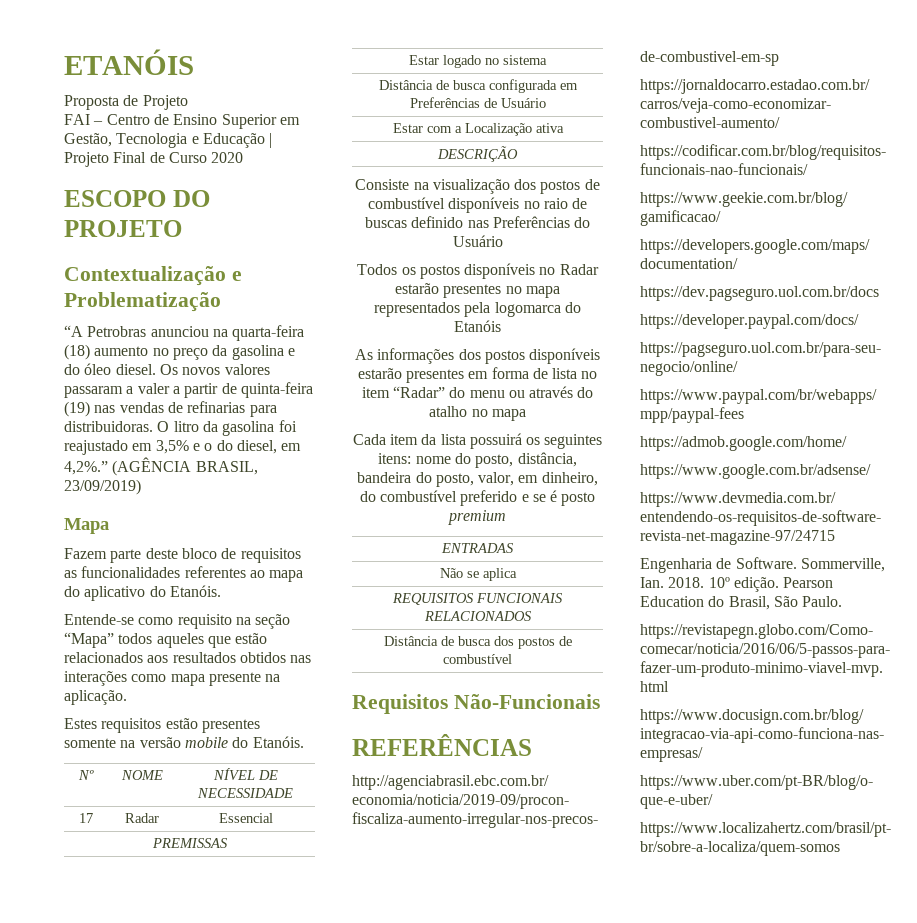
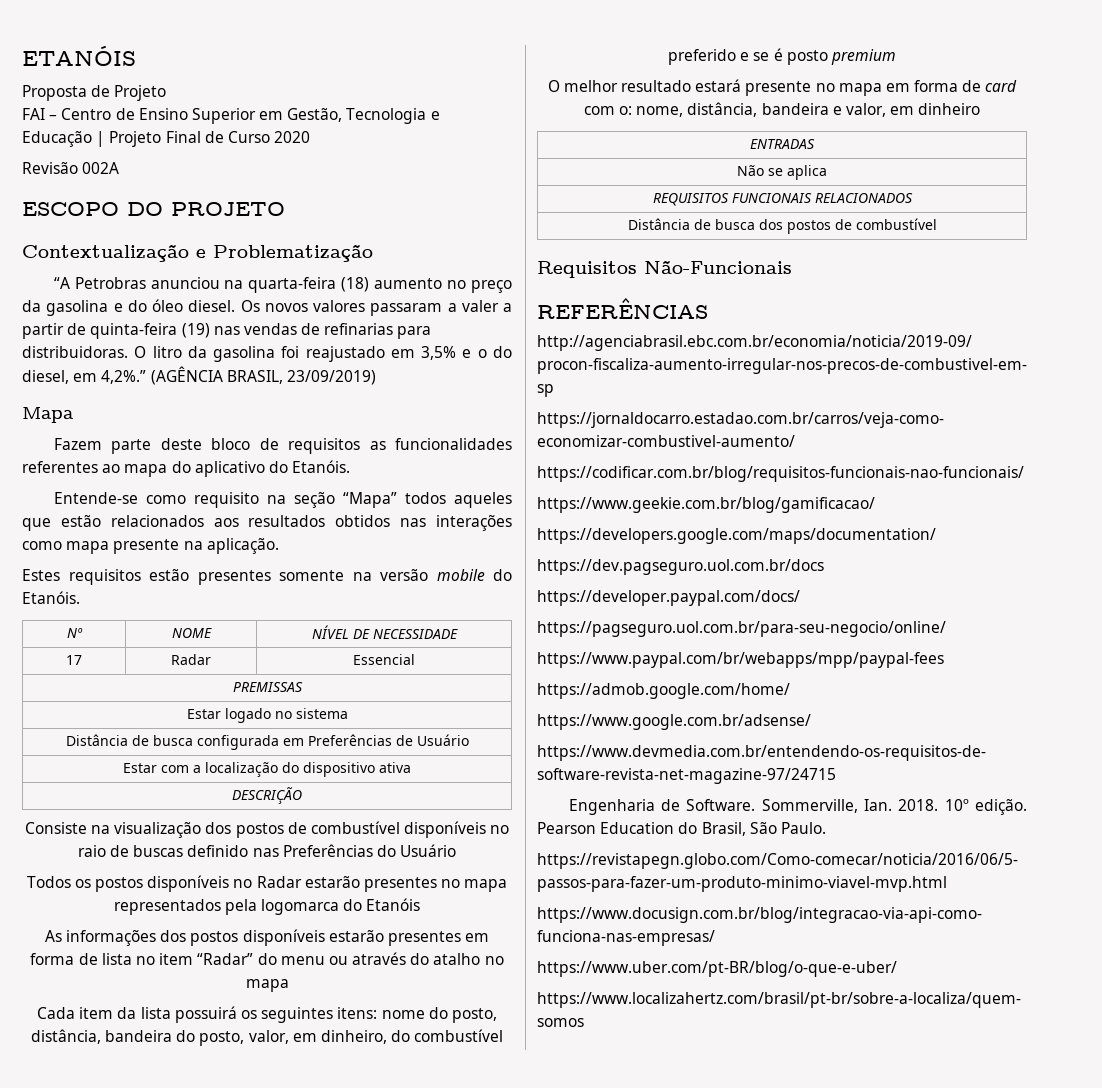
+ Revisão 002A
- Estar com a Localização ativa
+ Estar com a localização do dispositivo ativa
+ O melhor resultado estará presente no mapa em forma de card com o: nome, distância, bandeira e valor, em dinheiro

